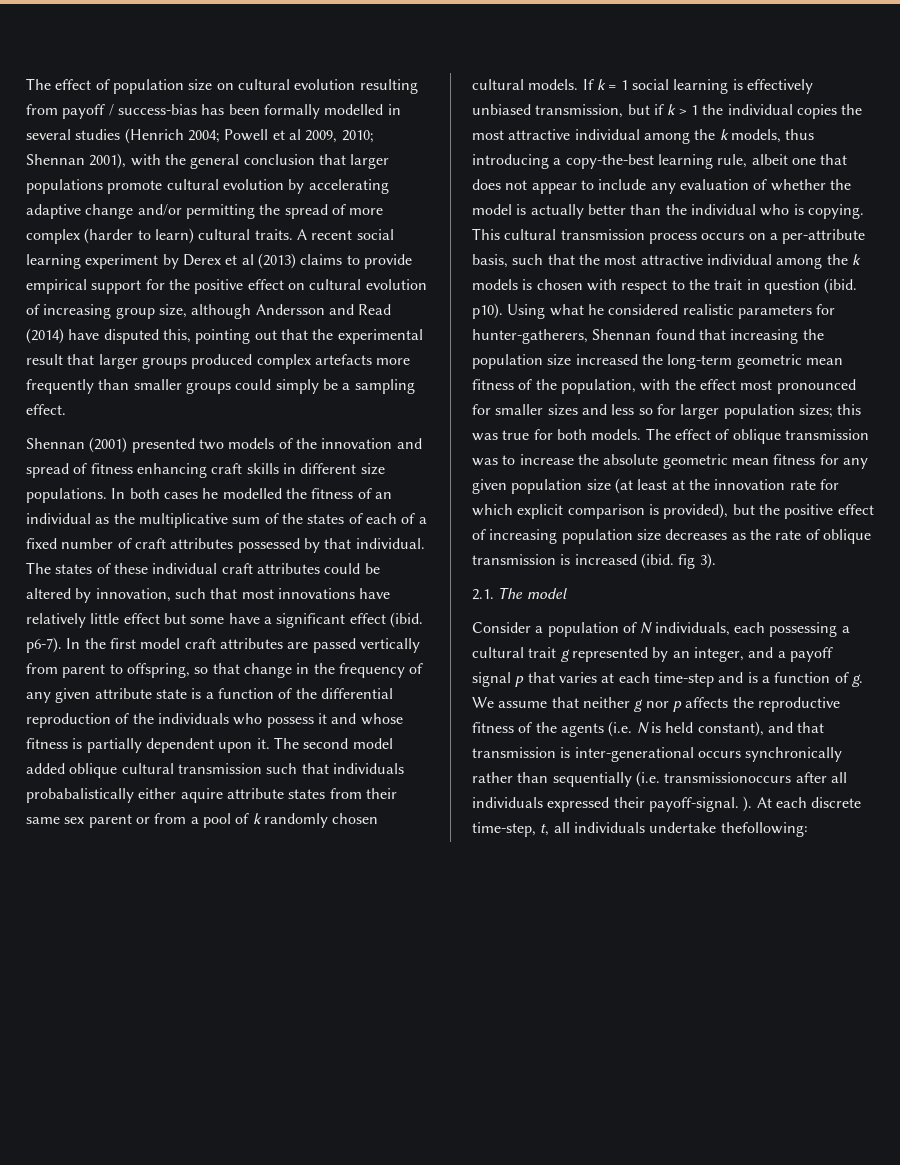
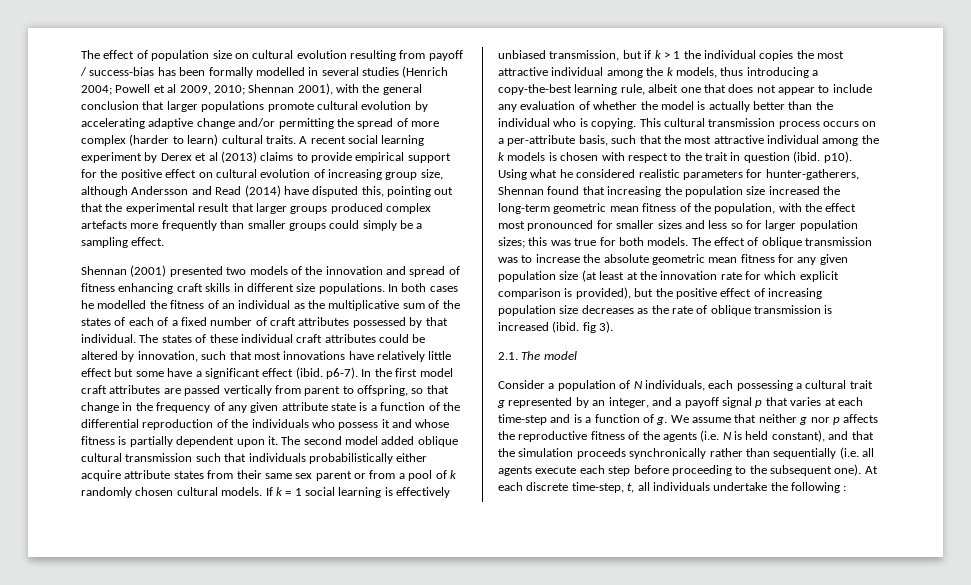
- The second model added oblique cultural transmission such that individuals probabalistically either aquire attribute states from their same sex parent or from a pool of k randomly chosen cultural models.
+ The second model added oblique cultural transmission such that individuals probabilistically either acquire attribute states from their same sex parent or from a pool of k randomly chosen cultural models.
- We assume that neither g nor p affects the reproductive fitness of the agents (i.e. N is held constant), and that transmission is inter-generational occurs synchronically rather than sequentially (i.e. transmissionoccurs after all individuals expressed their payoff-signal. ).
+ We assume that neither g nor p affects the reproductive fitness of the agents (i.e. N is held constant), and that the simulation proceeds synchronically rather than sequentially (i.e. all agents execute each step before proceeding to the subsequent one).
- At each discrete time-step, t, all individuals undertake thefollowing:
+ At each discrete time-step, t, all individuals undertake the following :

